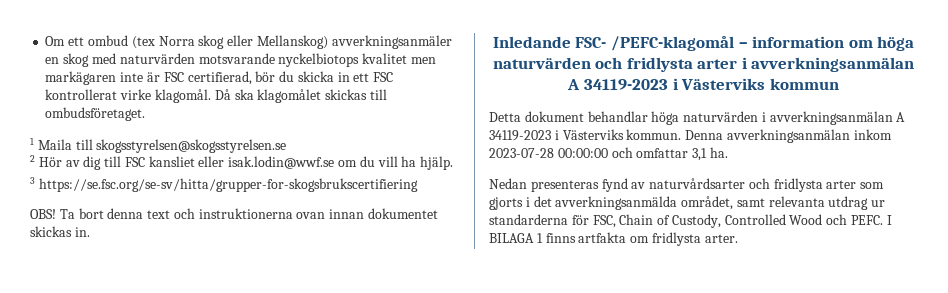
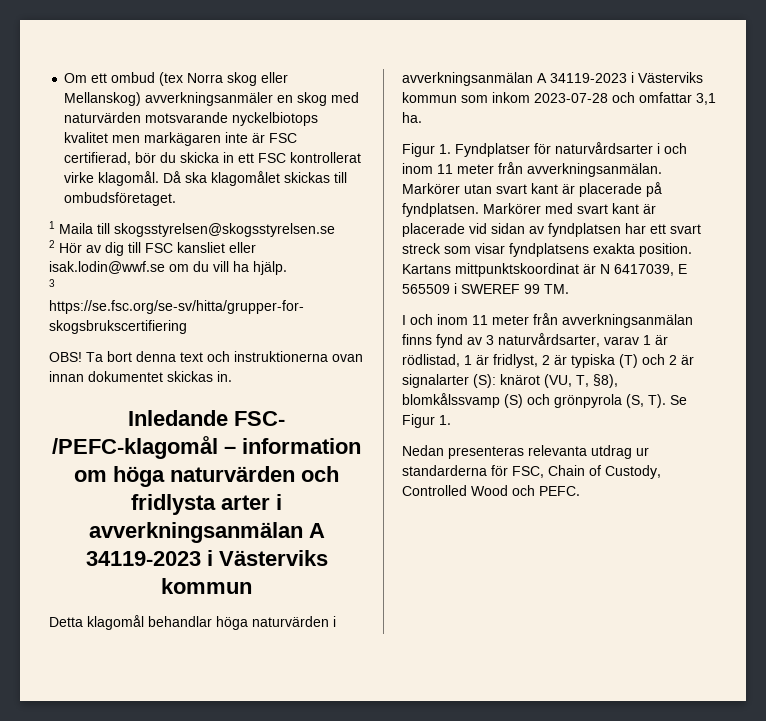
- Detta dokument behandlar höga naturvärden i avverkningsanmälan A 34119-2023 i Västerviks kommun. Denna avverkningsanmälan inkom 2023-07-28 00:00:00 och omfattar 3,1 ha.
+ Detta klagomål behandlar höga naturvärden i avverkningsanmälan A 34119-2023 i Västerviks kommun som inkom 2023-07-28 och omfattar 3,1 ha.
- Nedan presenteras fynd av naturvårdsarter och fridlysta arter som gjorts i det avverkningsanmälda området, samt relevanta utdrag ur standarderna för FSC, Chain of Custody, Controlled Wood och PEFC. I BILAGA 1 finns artfakta om fridlysta arter.
+ Figur 1. Fyndplatser för naturvårdsarter i och inom 11 meter från avverkningsanmälan. Markörer utan svart kant är placerade på fyndplatsen. Markörer med svart kant är placerade vid sidan av fyndplatsen har ett svart streck som visar fyndplatsens exakta position. Kartans mittpunktskoordinat är N 6417039, E 565509 i SWEREF 99 TM.
+ I och inom 11 meter från avverkningsanmälan finns fynd av 3 naturvårdsarter, varav 1 är rödlistad, 1 är fridlyst, 2 är typiska (T) och 2 är signalarter (S): knärot (VU, T, §8), blomkålssvamp (S) och grönpyrola (S, T). Se Figur 1.
+ Nedan presenteras relevanta utdrag ur standarderna för FSC, Chain of Custody, Controlled Wood och PEFC.

